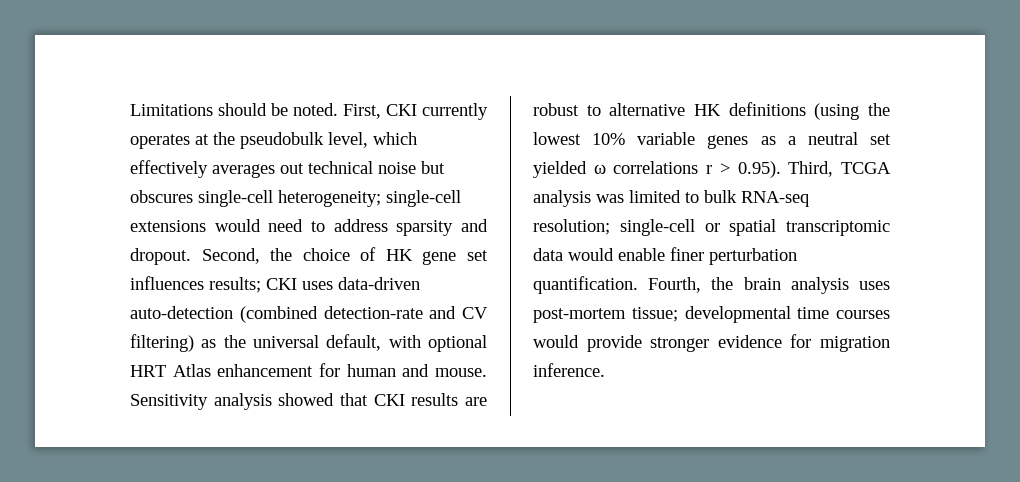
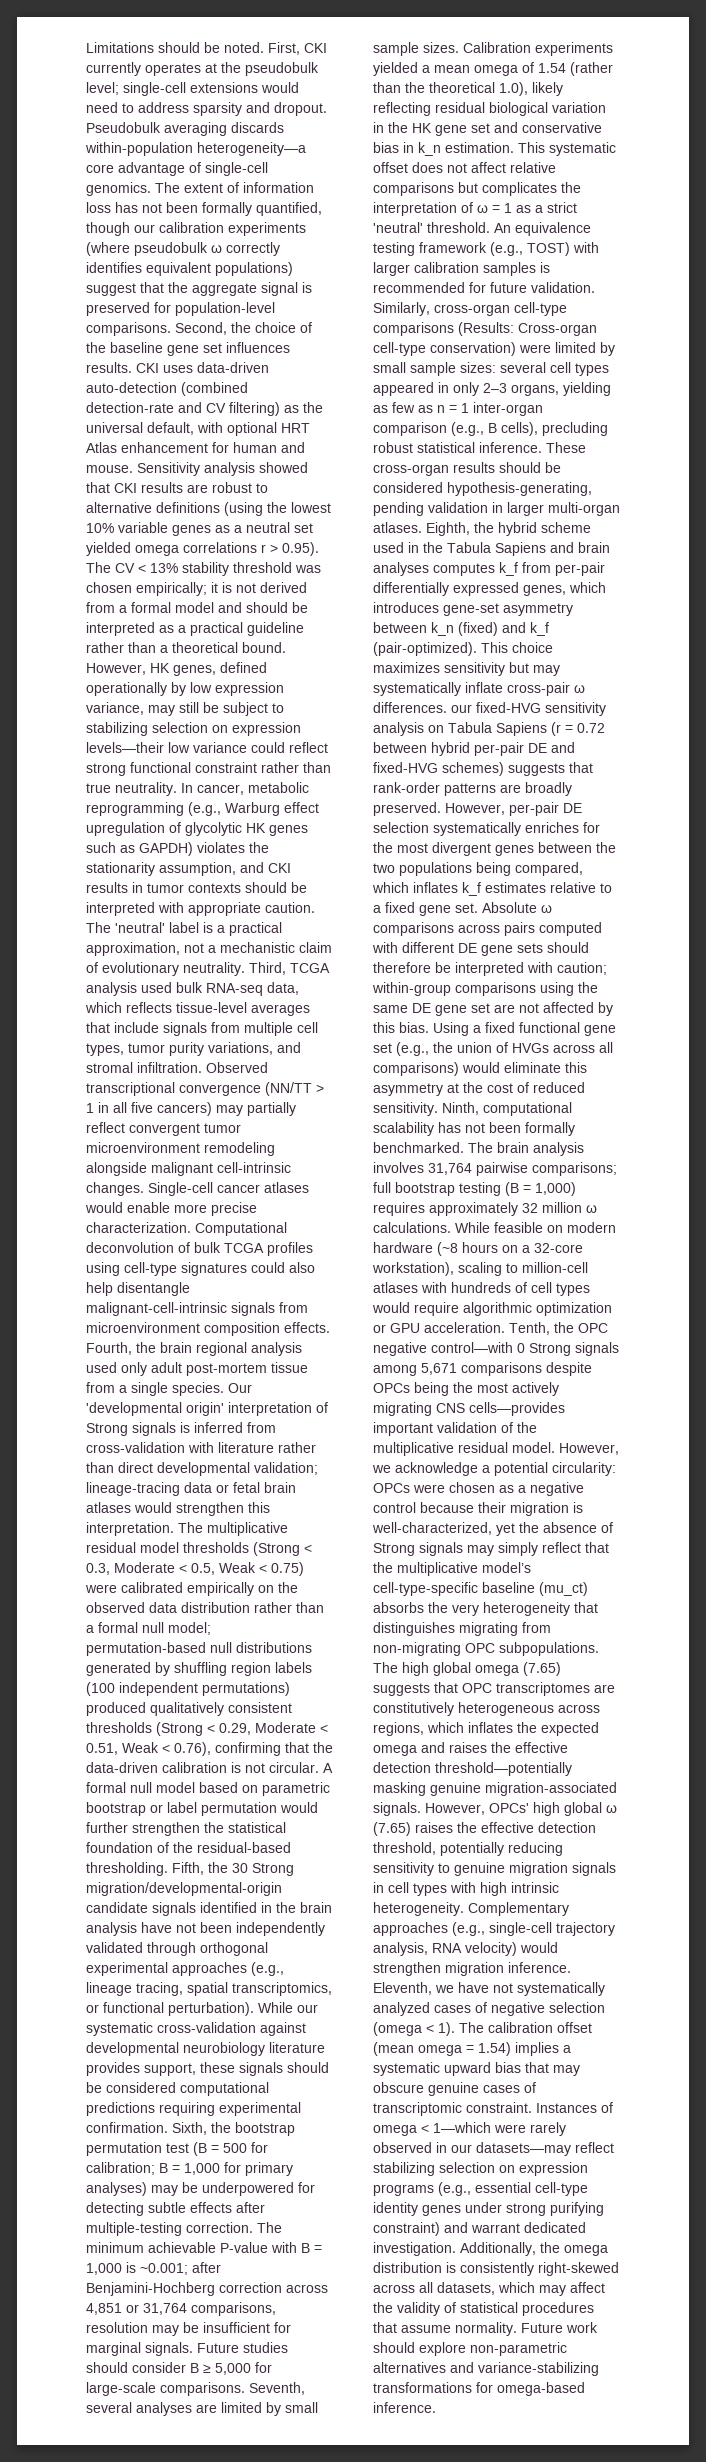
- First, CKI currently operates at the pseudobulk level, which effectively averages out technical noise but obscures single-cell heterogeneity; single-cell extensions would need to address sparsity and dropout.
+ First, CKI currently operates at the pseudobulk level; single-cell extensions would need to address sparsity and dropout.
+ Pseudobulk averaging discards within-population heterogeneity—a core advantage of single-cell genomics. The extent of information loss has not been formally quantified, though our calibration experiments (where pseudobulk ω correctly identifies equivalent populations) suggest that the aggregate signal is preserved for population-level comparisons.
- Second, the choice of HK gene set influences results; CKI uses data-driven auto-detection (combined detection-rate and CV filtering) as the universal default, with optional HRT Atlas enhancement for human and mouse.
+ Second, the choice of the baseline gene set influences results. CKI uses data-driven auto-detection (combined detection-rate and CV filtering) as the universal default, with optional HRT Atlas enhancement for human and mouse.
- Sensitivity analysis showed that CKI results are robust to alternative HK definitions (using the lowest 10% variable genes as a neutral set yielded ω correlations r > 0.95). Third, TCGA analysis was limited to bulk RNA-seq resolution; single-cell or spatial transcriptomic data would enable finer perturbation quantification. Fourth, the brain analysis uses post-mortem tissue; developmental time courses would provide stronger evidence for migration inference.
+ Sensitivity analysis showed that CKI results are robust to alternative definitions (using the lowest 10% variable genes as a neutral set yielded omega correlations r > 0.95). The CV < 13% stability threshold was chosen empirically; it is not derived from a formal model and should be interpreted as a practical guideline rather than a theoretical bound. However, HK genes, defined operationally by low expression variance, may still be subject to stabilizing selection on expression levels—their low variance could reflect strong functional constraint rather than true neutrality. In cancer, metabolic reprogramming (e.g., Warburg effect upregulation of glycolytic HK genes such as GAPDH) violates the stationarity assumption, and CKI results in tumor contexts should be interpreted with appropriate caution. The 'neutral' label is a practical approximation, not a mechanistic claim of evolutionary neutrality. Third, TCGA analysis used bulk RNA-seq data, which reflects tissue-level averages that include signals from multiple cell types, tumor purity variations, and stromal infiltration. Observed transcriptional convergence (NN/TT > 1 in all five cancers) may partially reflect convergent tumor microenvironment remodeling alongside malignant cell-intrinsic changes. Single-cell cancer atlases would enable more precise characterization. Computational deconvolution of bulk TCGA profiles using cell-type signatures could also help disentangle malignant-cell-intrinsic signals from microenvironment composition effects. Fourth, the brain regional analysis used only adult post-mortem tissue from a single species. Our 'developmental origin' interpretation of Strong signals is inferred from cross-validation with literature rather than direct developmental validation; lineage-tracing data or fetal brain atlases would strengthen this interpretation. The multiplicative residual model thresholds (Strong < 0.3, Moderate < 0.5, Weak < 0.75) were calibrated empirically on the observed data distribution rather than a formal null model; permutation-based null distributions generated by shuffling region labels (100 independent permutations) produced qualitatively consistent thresholds (Strong < 0.29, Moderate < 0.51, Weak < 0.76), confirming that the data-driven calibration is not circular. A formal null model based on parametric bootstrap or label permutation would further strengthen the statistical foundation of the residual-based thresholding. Fifth, the 30 Strong migration/developmental-origin candidate signals identified in the brain analysis have not been independently validated through orthogonal experimental approaches (e.g., lineage tracing, spatial transcriptomics, or functional perturbation). While our systematic cross-validation against developmental neurobiology literature provides support, these signals should be considered computational predictions requiring experimental confirmation. Sixth, the bootstrap permutation test (B = 500 for calibration; B = 1,000 for primary analyses) may be underpowered for detecting subtle effects after multiple-testing correction. The minimum achievable P-value with B = 1,000 is ~0.001; after Benjamini-Hochberg correction across 4,851 or 31,764 comparisons, resolution may be insufficient for marginal signals. Future studies should consider B ≥ 5,000 for large-scale comparisons. Seventh, several analyses are limited by small sample sizes. Calibration experiments yielded a mean omega of 1.54 (rather than the theoretical 1.0), likely reflecting residual biological variation in the HK gene set and conservative bias in k_n estimation. This systematic offset does not affect relative comparisons but complicates the interpretation of ω = 1 as a strict 'neutral' threshold. An equivalence testing framework (e.g., TOST) with larger calibration samples is recommended for future validation. Similarly, cross-organ cell-type comparisons (Results: Cross-organ cell-type conservation) were limited by small sample sizes: several cell types appeared in only 2–3 organs, yielding as few as n = 1 inter-organ comparison (e.g., B cells), precluding robust statistical inference. These cross-organ results should be considered hypothesis-generating, pending validation in larger multi-organ atlases. Eighth, the hybrid scheme used in the Tabula Sapiens and brain analyses computes k_f from per-pair differentially expressed genes, which introduces gene-set asymmetry between k_n (fixed) and k_f (pair-optimized). This choice maximizes sensitivity but may systematically inflate cross-pair ω differences. our fixed-HVG sensitivity analysis on Tabula Sapiens (r = 0.72 between hybrid per-pair DE and fixed-HVG schemes) suggests that rank-order patterns are broadly preserved. However, per-pair DE selection systematically enriches for the most divergent genes between the two populations being compared, which inflates k_f estimates relative to a fixed gene set. Absolute ω comparisons across pairs computed with different DE gene sets should therefore be interpreted with caution; within-group comparisons using the same DE gene set are not affected by this bias. Using a fixed functional gene set (e.g., the union of HVGs across all comparisons) would eliminate this asymmetry at the cost of reduced sensitivity. Ninth, computational scalability has not been formally benchmarked. The brain analysis involves 31,764 pairwise comparisons; full bootstrap testing (B = 1,000) requires approximately 32 million ω calculations. While feasible on modern hardware (~8 hours on a 32-core workstation), scaling to million-cell atlases with hundreds of cell types would require algorithmic optimization or GPU acceleration. Tenth, the OPC negative control—with 0 Strong signals among 5,671 comparisons despite OPCs being the most actively migrating CNS cells—provides important validation of the multiplicative residual model. However, we acknowledge a potential circularity: OPCs were chosen as a negative control because their migration is well-characterized, yet the absence of Strong signals may simply reflect that the multiplicative model’s cell-type-specific baseline (mu_ct) absorbs the very heterogeneity that distinguishes migrating from non-migrating OPC subpopulations. The high global omega (7.65) suggests that OPC transcriptomes are constitutively heterogeneous across regions, which inflates the expected omega and raises the effective detection threshold—potentially masking genuine migration-associated signals. However, OPCs' high global ω (7.65) raises the effective detection threshold, potentially reducing sensitivity to genuine migration signals in cell types with high intrinsic heterogeneity. Complementary approaches (e.g., single-cell trajectory analysis, RNA velocity) would strengthen migration inference. Eleventh, we have not systematically analyzed cases of negative selection (omega < 1). The calibration offset (mean omega = 1.54) implies a systematic upward bias that may obscure genuine cases of transcriptomic constraint. Instances of omega < 1—which were rarely observed in our datasets—may reflect stabilizing selection on expression programs (e.g., essential cell-type identity genes under strong purifying constraint) and warrant dedicated investigation. Additionally, the omega distribution is consistently right-skewed across all datasets, which may affect the validity of statistical procedures that assume normality. Future work should explore non-parametric alternatives and variance-stabilizing transformations for omega-based inference.

